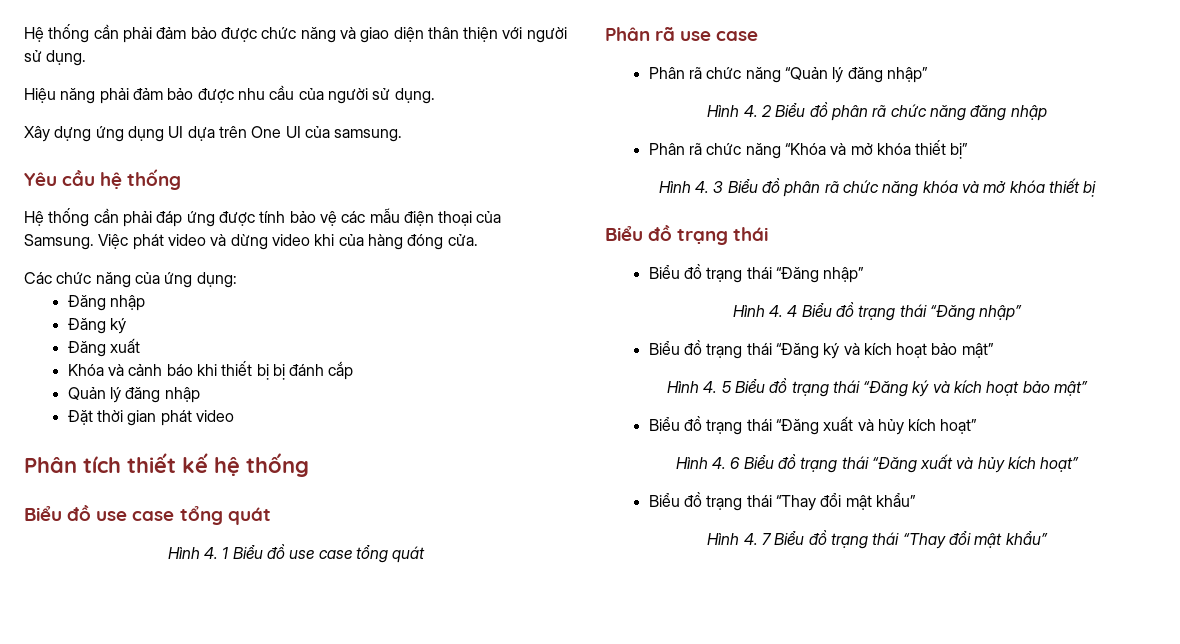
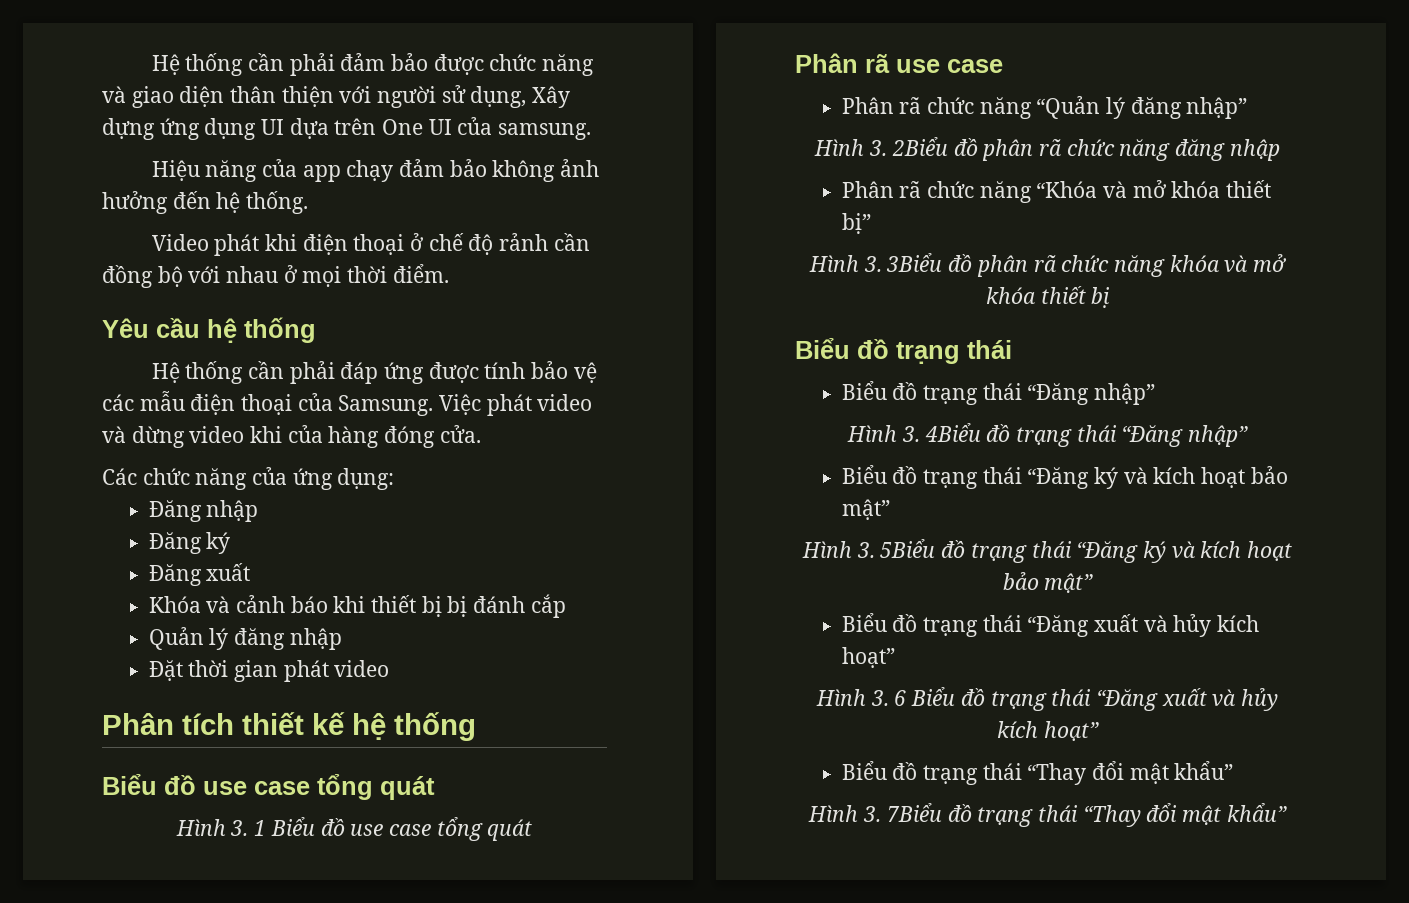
- Hệ thống cần phải đảm bảo được chức năng và giao diện thân thiện với người sử dụng.
- Hiệu năng phải đảm bảo được nhu cầu của người sử dụng.
- Xây dựng ứng dụng UI dựa trên One UI của samsung.
+ Hệ thống cần phải đảm bảo được chức năng và giao diện thân thiện với người sử dụng, Xây dựng ứng dụng UI dựa trên One UI của samsung.
+ Hiệu năng của app chạy đảm bảo không ảnh hưởng đến hệ thống.
+ Video phát khi điện thoại ở chế độ rảnh cần đồng bộ với nhau ở mọi thời điểm.
- Hình 4. 1 Biểu đồ use case tổng quát
+ Hình 3. 1 Biểu đồ use case tổng quát
- Hình 4. 2 Biểu đồ phân rã chức năng đăng nhập
+ Hình 3. 2Biểu đồ phân rã chức năng đăng nhập
- Hình 4. 3 Biểu đồ phân rã chức năng khóa và mở khóa thiết bị
+ Hình 3. 3Biểu đồ phân rã chức năng khóa và mở khóa thiết bị
- Hình 4. 4 Biểu đồ trạng thái “Đăng nhập”
+ Hình 3. 4Biểu đồ trạng thái “Đăng nhập”
- Hình 4. 5 Biểu đồ trạng thái “Đăng ký và kích hoạt bảo mật”
+ Hình 3. 5Biểu đồ trạng thái “Đăng ký và kích hoạt bảo mật”
- Hình 4. 6 Biểu đồ trạng thái “Đăng xuất và hủy kích hoạt”
+ Hình 3. 6 Biểu đồ trạng thái “Đăng xuất và hủy kích hoạt”
- Hình 4. 7 Biểu đồ trạng thái “Thay đổi mật khẩu”
+ Hình 3. 7Biểu đồ trạng thái “Thay đổi mật khẩu”

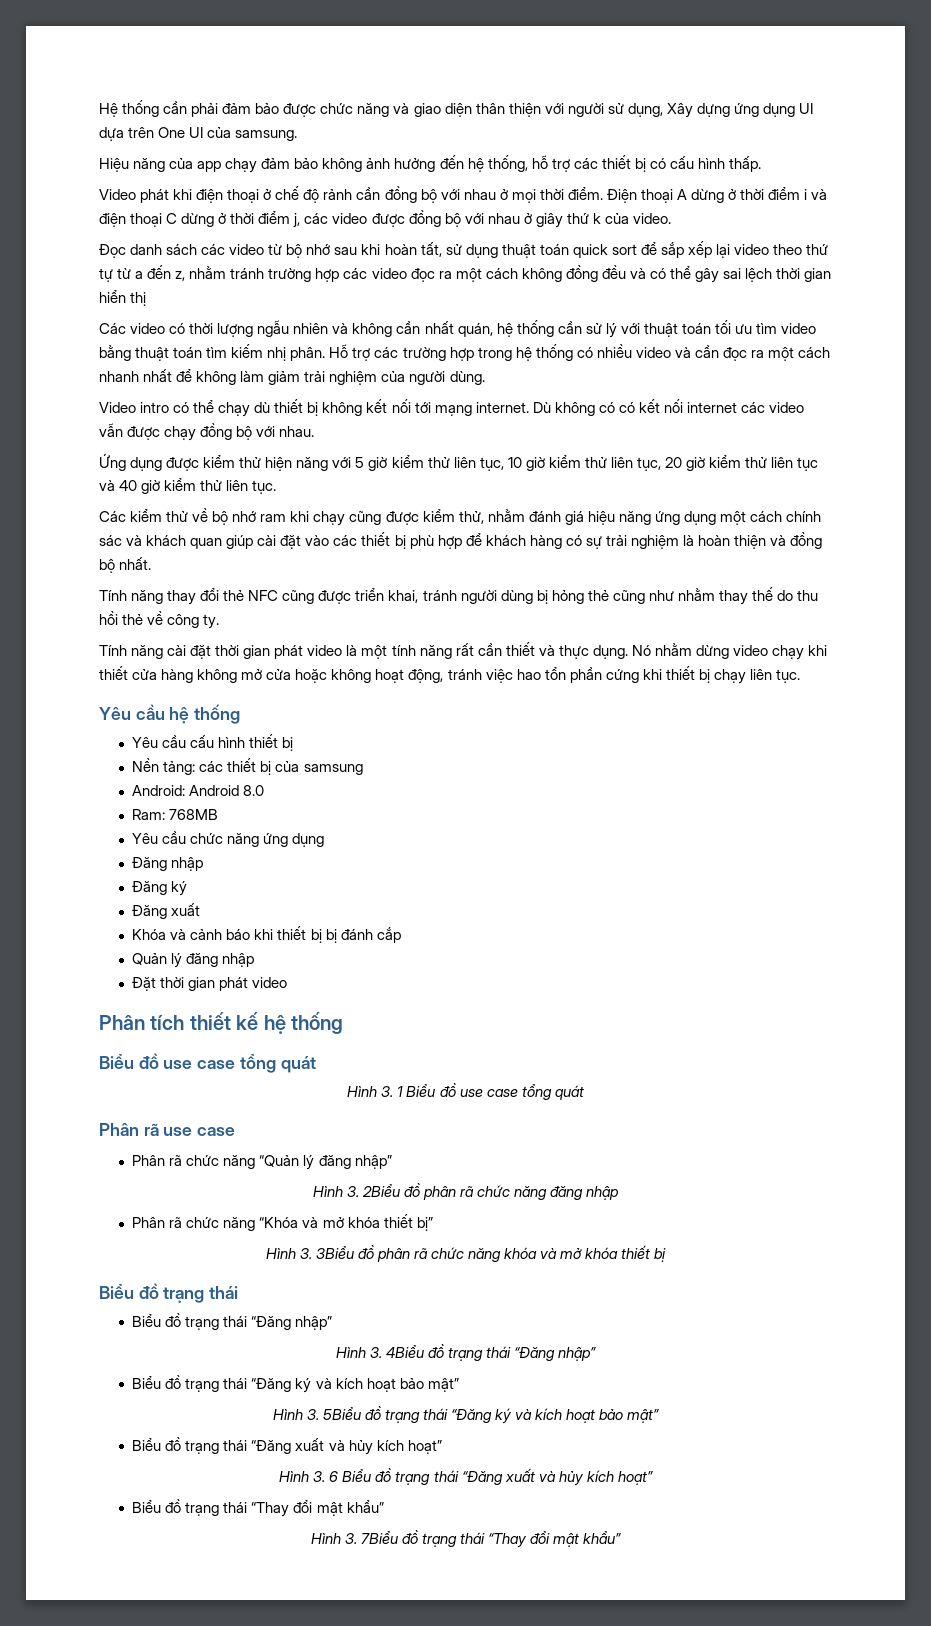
- Hiệu năng của app chạy đảm bảo không ảnh hưởng đến hệ thống.
+ Hiệu năng của app chạy đảm bảo không ảnh hưởng đến hệ thống, hỗ trợ các thiết bị có cấu hình thấp.
- Video phát khi điện thoại ở chế độ rảnh cần đồng bộ với nhau ở mọi thời điểm.
+ Video phát khi điện thoại ở chế độ rảnh cần đồng bộ với nhau ở mọi thời điểm. Điện thoại A dừng ở thời điểm i và điện thoại C dừng ở thời điểm j, các video được đồng bộ với nhau ở giây thứ k của video.
+ Đọc danh sách các video từ bộ nhớ sau khi hoàn tất, sử dụng thuật toán quick sort để sắp xếp lại video theo thứ tự từ a đến z, nhằm tránh trường hợp các video đọc ra một cách không đồng đều và có thể gây sai lệch thời gian hiển thị
+ Các video có thời lượng ngẫu nhiên và không cần nhất quán, hệ thống cần sử lý với thuật toán tối ưu tìm video bằng thuật toán tìm kiếm nhị phân. Hỗ trợ các trường hợp trong hệ thống có nhiều video và cần đọc ra một cách nhanh nhất để không làm giảm trải nghiệm của người dùng.
+ Video intro có thể chạy dù thiết bị không kết nối tới mạng internet. Dù không có có kết nối internet các video vẫn được chạy đồng bộ với nhau.
+ Ứng dụng được kiểm thử hiện năng với 5 giờ kiểm thử liên tục, 10 giờ kiểm thử liên tục, 20 giờ kiểm thử liên tục và 40 giờ kiểm thử liên tục.
+ Các kiểm thử về bộ nhớ ram khi chạy cũng được kiểm thử, nhằm đánh giá hiệu năng ứng dụng một cách chính sác và khách quan giúp cài đặt vào các thiết bị phù hợp để khách hàng có sự trải nghiệm là hoàn thiện và đồng bộ nhất.
+ Tính năng thay đổi thẻ NFC cũng được triển khai, tránh người dùng bị hỏng thẻ cũng như nhằm thay thế do thu hồi thẻ về công ty.
+ Tính năng cài đặt thời gian phát video là một tính năng rất cần thiết và thực dụng. Nó nhằm dừng video chạy khi thiết cửa hàng không mở cửa hoặc không hoạt động, tránh việc hao tổn phần cứng khi thiết bị chạy liên tục.
  Yêu cầu hệ thống
- Hệ thống cần phải đáp ứng được tính bảo vệ các mẫu điện thoại của Samsung. Việc phát video và dừng video khi của hàng đóng cửa.
- Các chức năng của ứng dụng:
+ Yêu cầu cấu hình thiết bị
+ Nền tảng: các thiết bị của samsung
+ Android: Android 8.0
+ Ram: 768MB
+ Yêu cầu chức năng ứng dụng

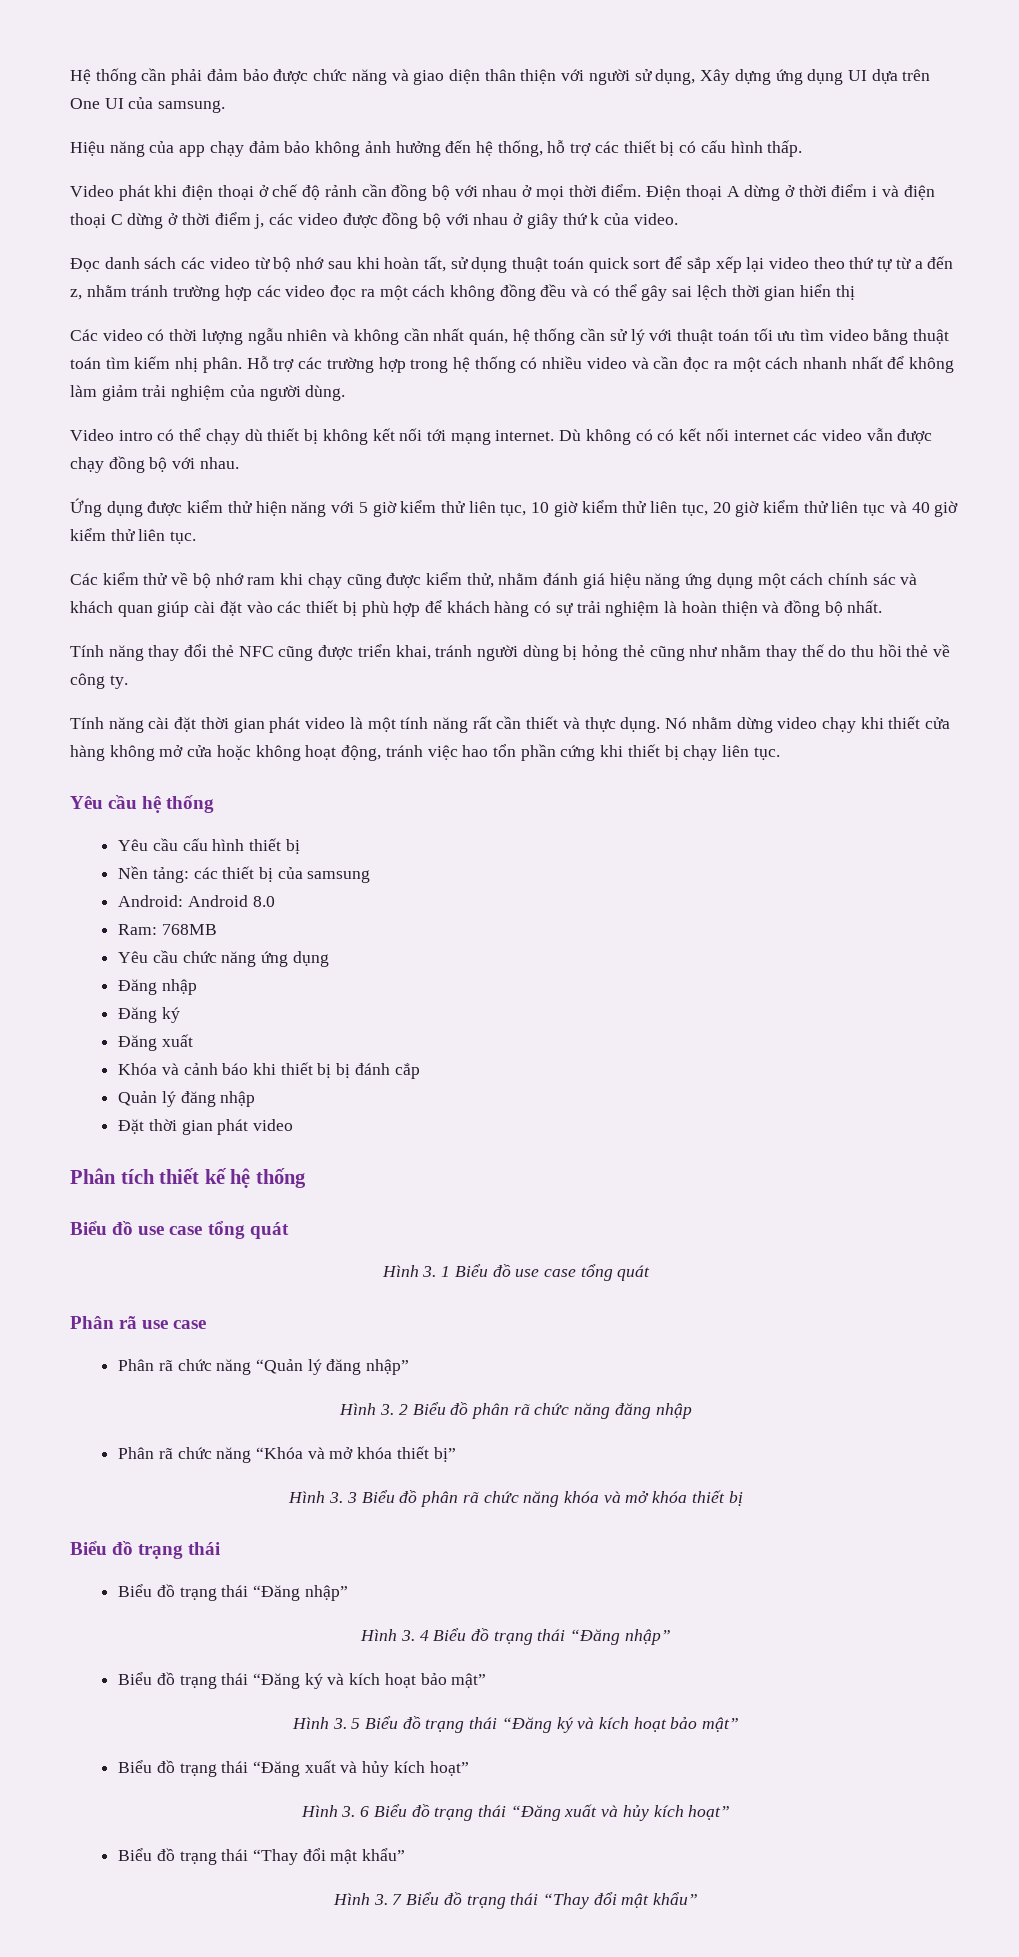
- Hình 3. 2Biểu đồ phân rã chức năng đăng nhập
+ Hình 3. 2 Biểu đồ phân rã chức năng đăng nhập
- Hình 3. 3Biểu đồ phân rã chức năng khóa và mở khóa thiết bị
+ Hình 3. 3 Biểu đồ phân rã chức năng khóa và mở khóa thiết bị
- Hình 3. 4Biểu đồ trạng thái “Đăng nhập”
+ Hình 3. 4 Biểu đồ trạng thái “Đăng nhập”
- Hình 3. 5Biểu đồ trạng thái “Đăng ký và kích hoạt bảo mật”
+ Hình 3. 5 Biểu đồ trạng thái “Đăng ký và kích hoạt bảo mật”
- Hình 3. 7Biểu đồ trạng thái “Thay đổi mật khẩu”
+ Hình 3. 7 Biểu đồ trạng thái “Thay đổi mật khẩu”

